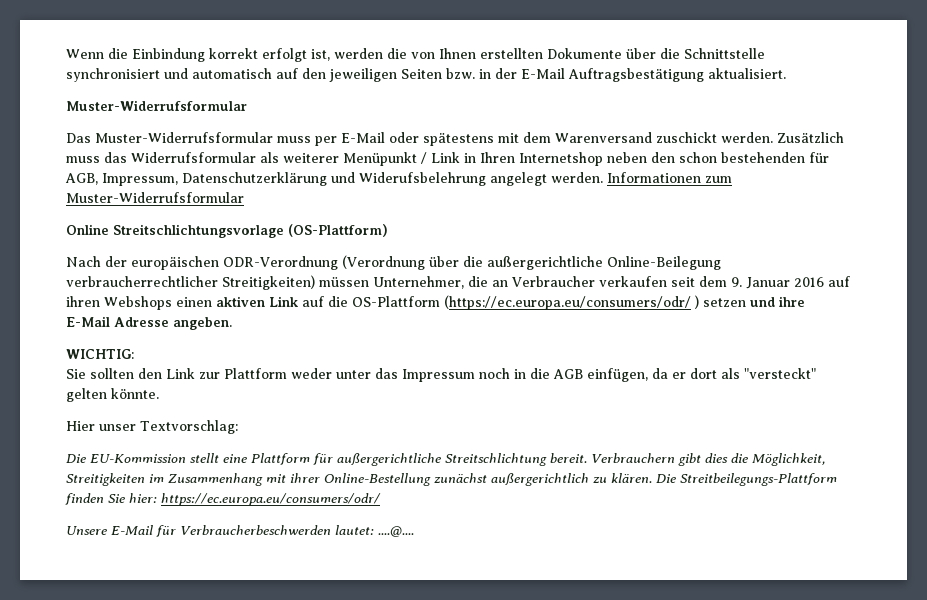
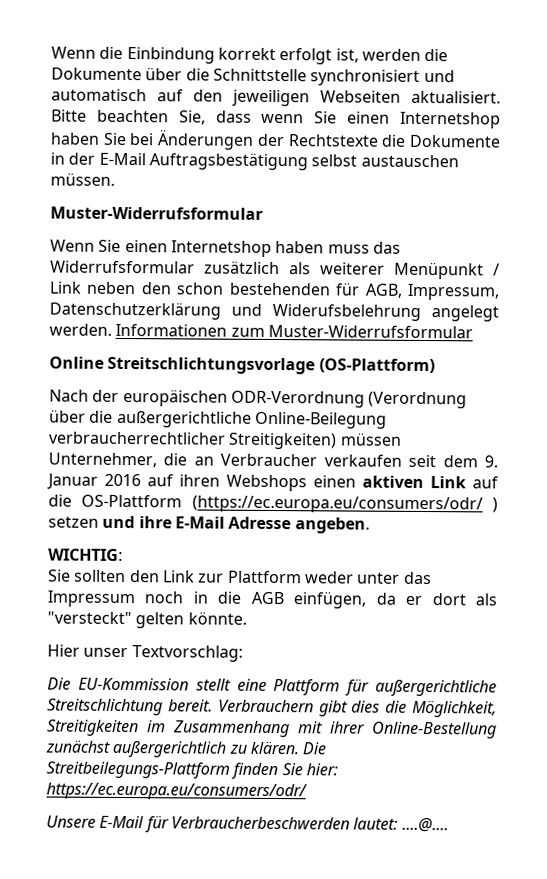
- Wenn die Einbindung korrekt erfolgt ist, werden die von Ihnen erstellten Dokumente über die Schnittstelle synchronisiert und automatisch auf den jeweiligen Seiten bzw. in der E-Mail Auftragsbestätigung aktualisiert.
+ Wenn die Einbindung korrekt erfolgt ist, werden die Dokumente über die Schnittstelle synchronisiert und automatisch auf den jeweiligen Webseiten aktualisiert. Bitte beachten Sie, dass wenn Sie einen Internetshop haben Sie bei Änderungen der Rechtstexte die Dokumente in der E-Mail Auftragsbestätigung selbst austauschen müssen.
  Muster-Widerrufsformular
- Das Muster-Widerrufsformular muss per E-Mail oder spätestens mit dem Warenversand zuschickt werden. Zusätzlich muss das Widerrufsformular als weiterer Menüpunkt / Link in Ihren Internetshop neben den schon bestehenden für AGB, Impressum, Datenschutzerklärung und Widerufsbelehrung angelegt werden.
+ Wenn Sie einen Internetshop haben muss das Widerrufsformular zusätzlich als weiterer Menüpunkt / Link neben den schon bestehenden für AGB, Impressum, Datenschutzerklärung und Widerufsbelehrung angelegt werden.

